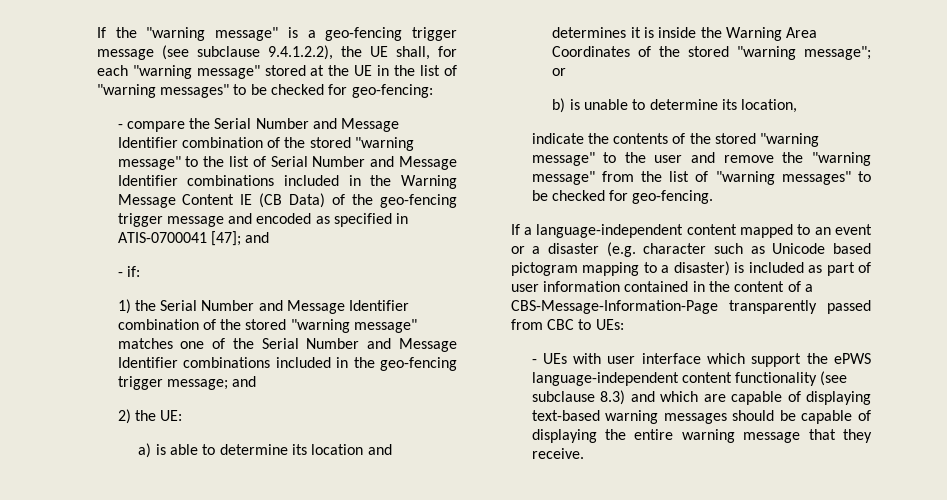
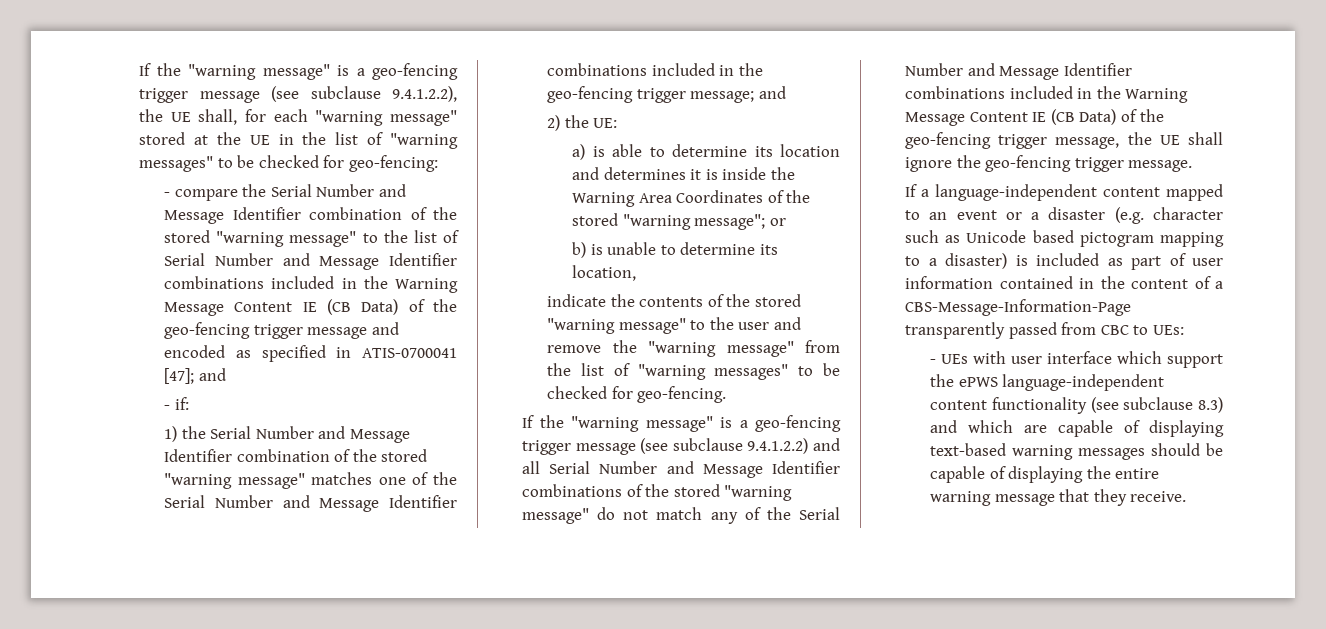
+ If the "warning message" is a geo-fencing trigger message (see subclause 9.4.1.2.2) and all Serial Number and Message Identifier combinations of the stored "warning message" do not match any of the Serial Number and Message Identifier combinations included in the Warning Message Content IE (CB Data) of the geo-fencing trigger message, the UE shall ignore the geo-fencing trigger message.

